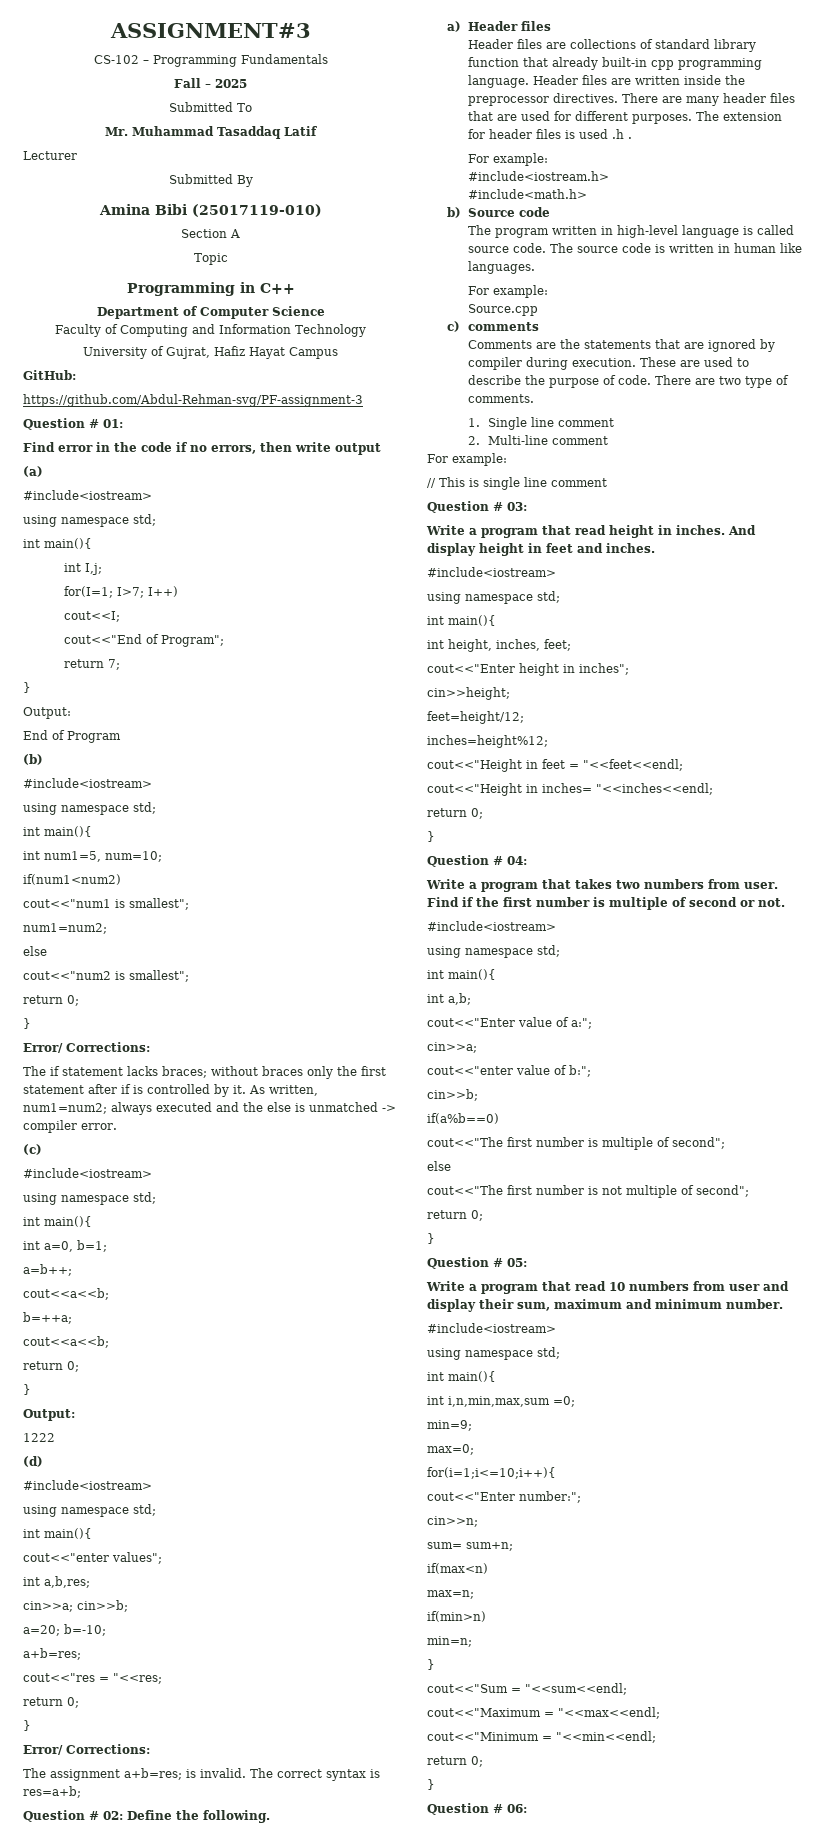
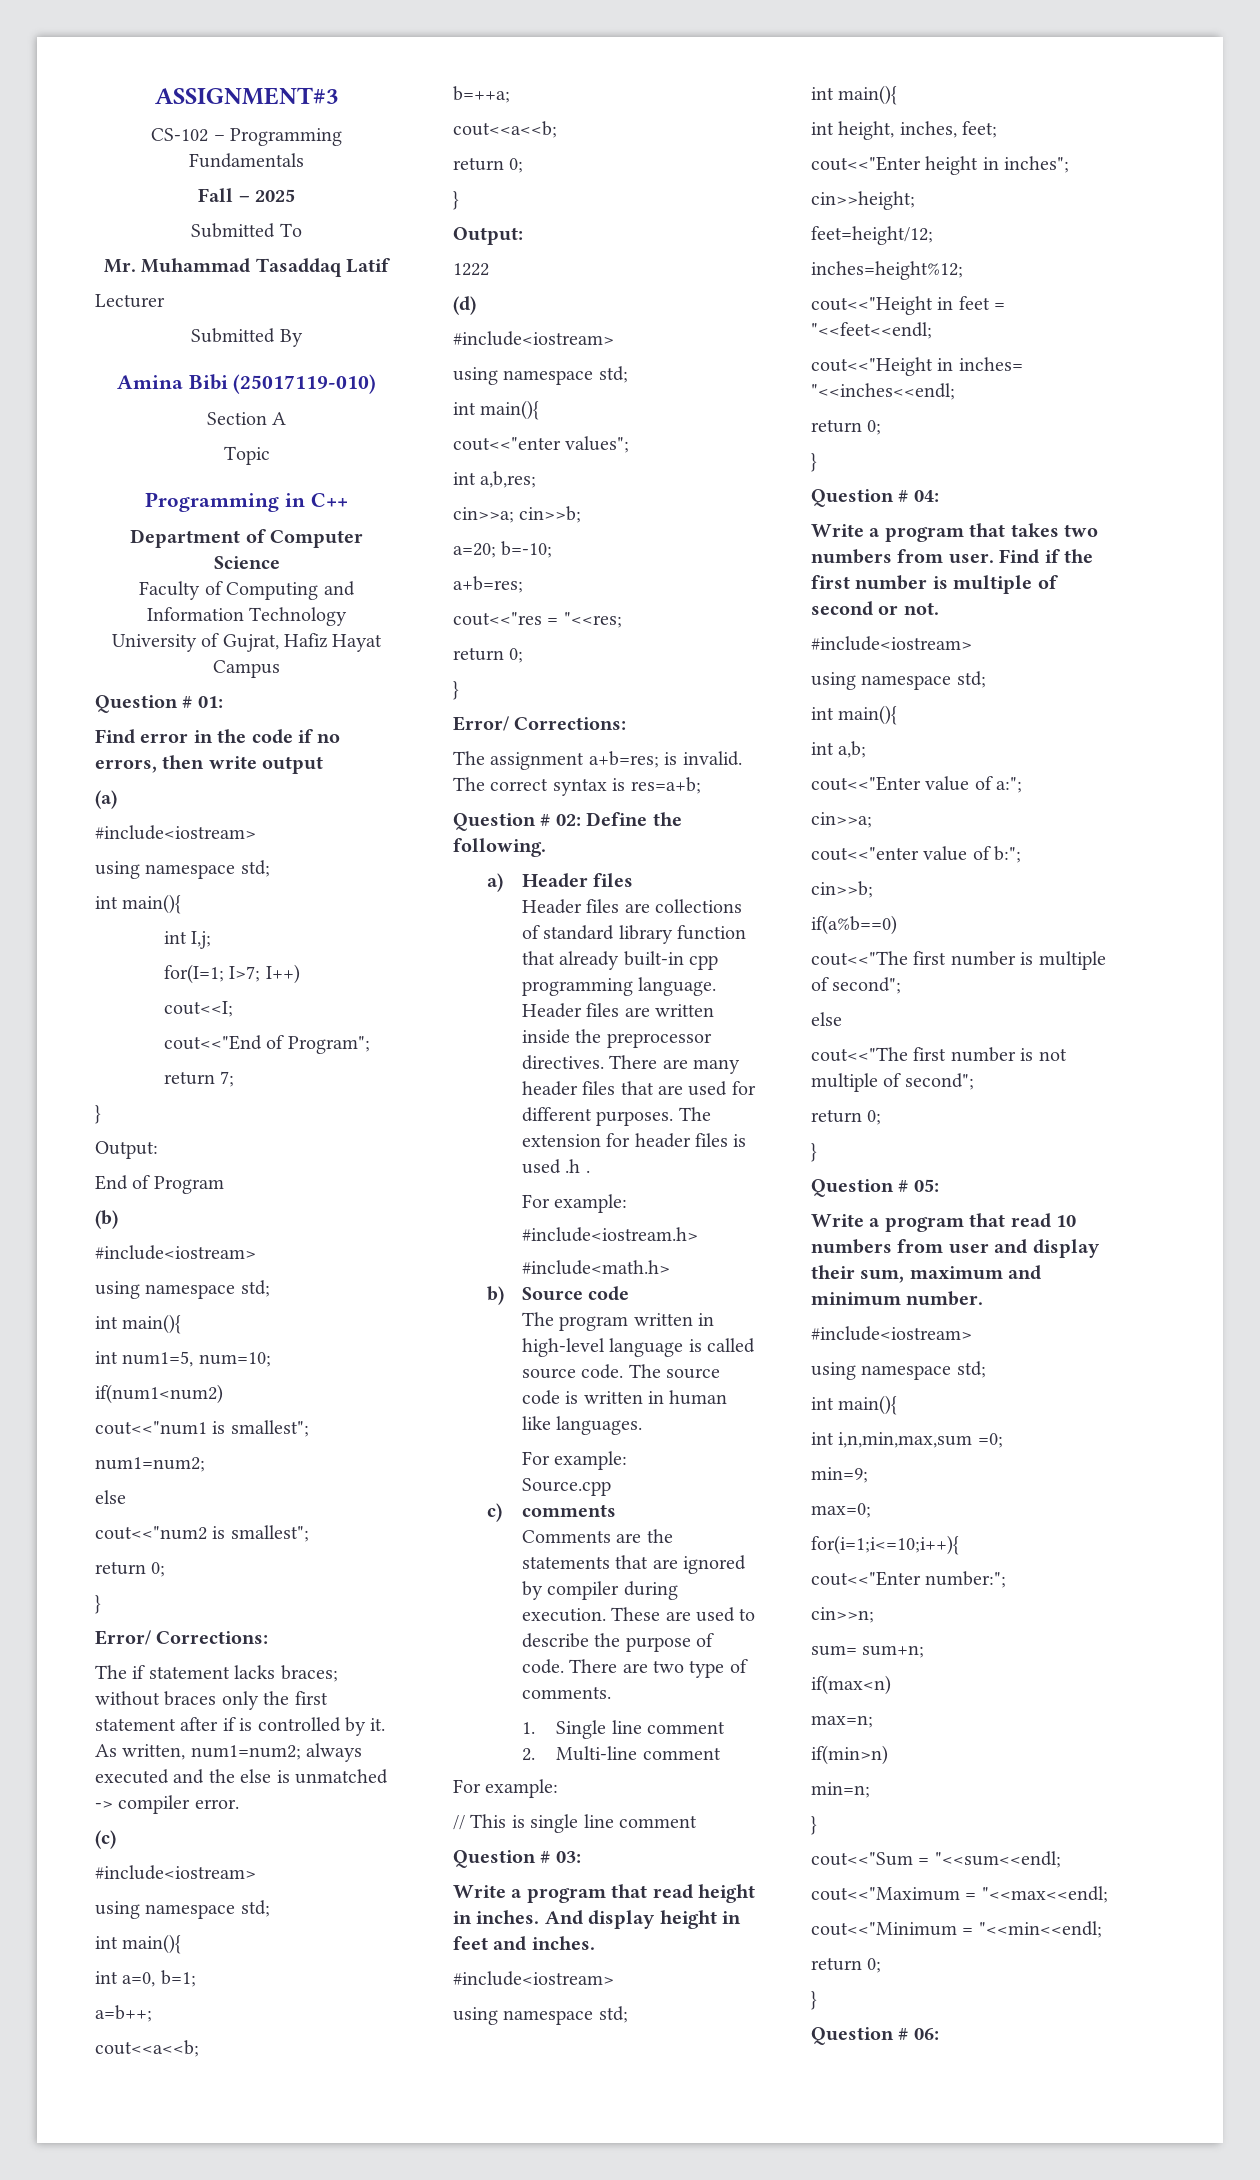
- GitHub:
- https://github.com/Abdul-Rehman-svg/PF-assignment-3

